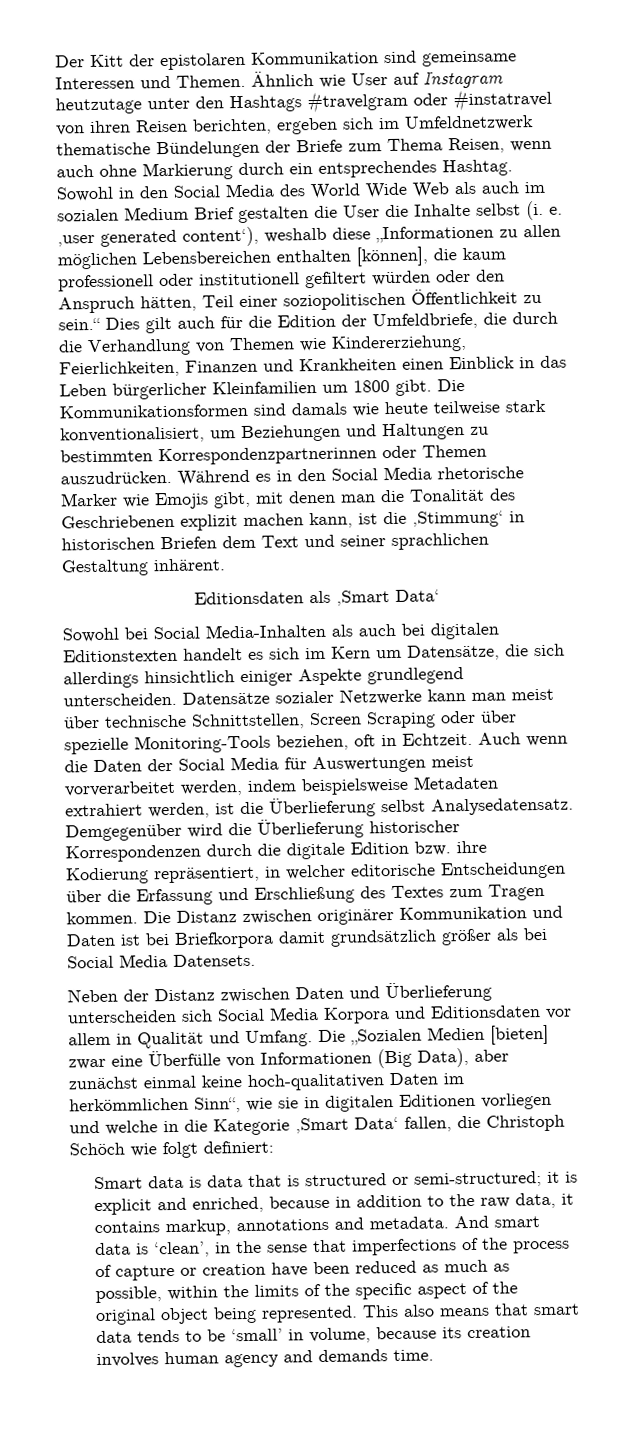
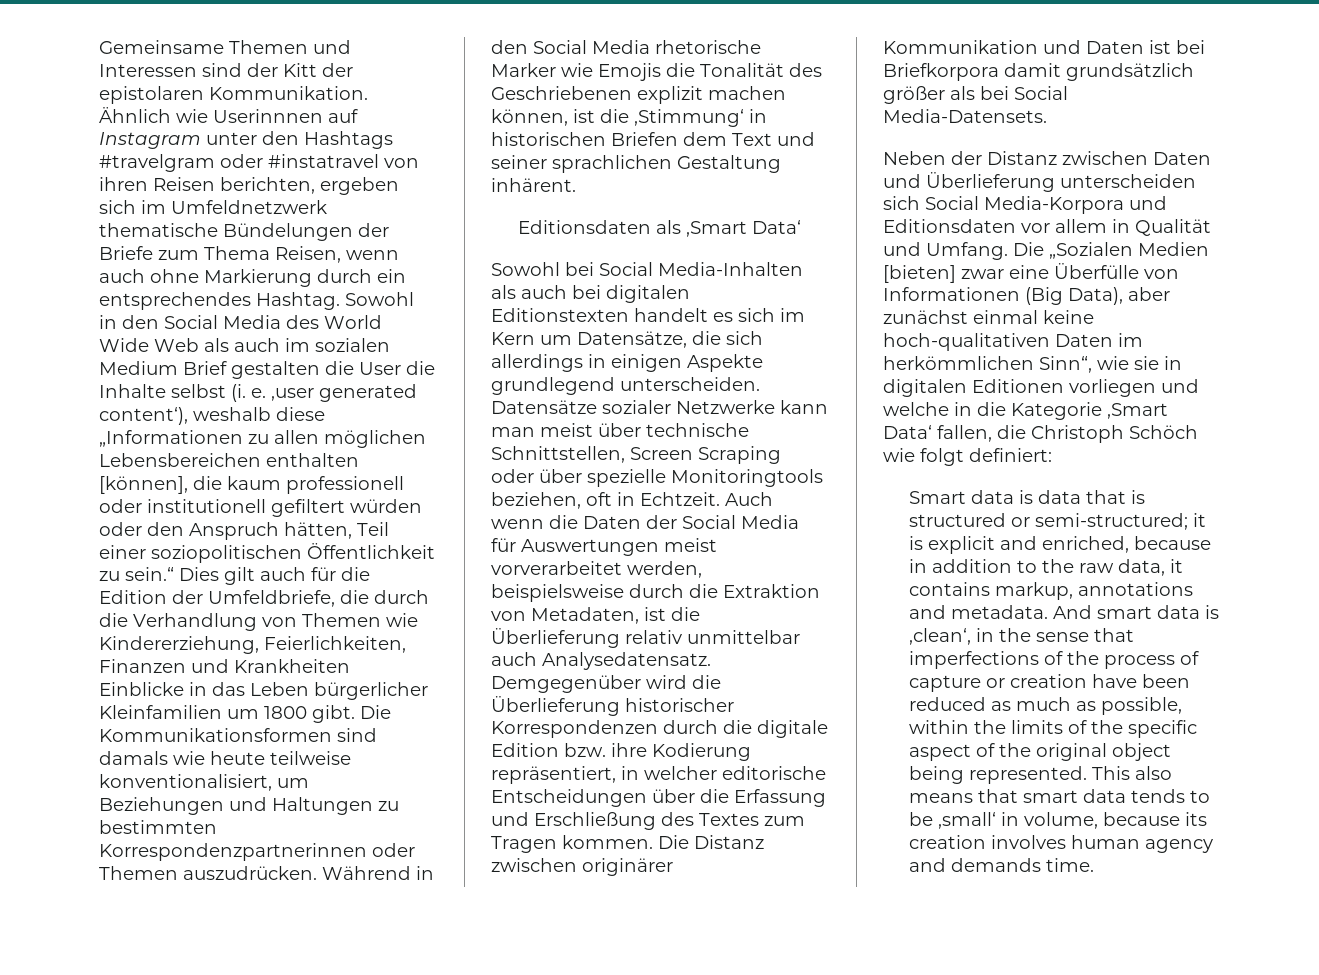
- Der Kitt der epistolaren Kommunikation sind gemeinsame Interessen und Themen.
+ Gemeinsame Themen und Interessen sind der Kitt der epistolaren Kommunikation.
- Ähnlich wie User auf Instagram heutzutage unter den Hashtags #travelgram oder #instatravel von ihren Reisen berichten, ergeben sich im Umfeldnetzwerk thematische Bündelungen der Briefe zum Thema Reisen, wenn auch ohne Markierung durch ein entsprechendes Hashtag.
+ Ähnlich wie Userinnnen auf Instagram unter den Hashtags #travelgram oder #instatravel von ihren Reisen berichten, ergeben sich im Umfeldnetzwerk thematische Bündelungen der Briefe zum Thema Reisen, wenn auch ohne Markierung durch ein entsprechendes Hashtag.
- ‚user generated content‘), weshalb diese „Informationen zu allen möglichen Lebensbereichen enthalten [können], die kaum professionell oder institutionell gefiltert würden oder den Anspruch hätten, Teil einer soziopolitischen Öffentlichkeit zu sein.“ Dies gilt auch für die Edition der Umfeldbriefe, die durch die Verhandlung von Themen wie Kindererziehung, Feierlichkeiten, Finanzen und Krankheiten einen Einblick in das Leben bürgerlicher Kleinfamilien um 1800 gibt.
+ ‚user generated content‘), weshalb diese „Informationen zu allen möglichen Lebensbereichen enthalten [können], die kaum professionell oder institutionell gefiltert würden oder den Anspruch hätten, Teil einer soziopolitischen Öffentlichkeit zu sein.“ Dies gilt auch für die Edition der Umfeldbriefe, die durch die Verhandlung von Themen wie Kindererziehung, Feierlichkeiten, Finanzen und Krankheiten Einblicke in das Leben bürgerlicher Kleinfamilien um 1800 gibt.
- Die Kommunikationsformen sind damals wie heute teilweise stark konventionalisiert, um Beziehungen und Haltungen zu bestimmten Korrespondenzpartnerinnen oder Themen auszudrücken.
+ Die Kommunikationsformen sind damals wie heute teilweise konventionalisiert, um Beziehungen und Haltungen zu bestimmten Korrespondenzpartnerinnen oder Themen auszudrücken.
- Während es in den Social Media rhetorische Marker wie Emojis gibt, mit denen man die Tonalität des Geschriebenen explizit machen kann, ist die ‚Stimmung‘ in historischen Briefen dem Text und seiner sprachlichen Gestaltung inhärent.
+ Während in den Social Media rhetorische Marker wie Emojis die Tonalität des Geschriebenen explizit machen können, ist die ‚Stimmung‘ in historischen Briefen dem Text und seiner sprachlichen Gestaltung inhärent.
- Sowohl bei Social Media-Inhalten als auch bei digitalen Editionstexten handelt es sich im Kern um Datensätze, die sich allerdings hinsichtlich einiger Aspekte grundlegend unterscheiden.
+ Sowohl bei Social Media-Inhalten als auch bei digitalen Editionstexten handelt es sich im Kern um Datensätze, die sich allerdings in einigen Aspekte grundlegend unterscheiden.
- Datensätze sozialer Netzwerke kann man meist über technische Schnittstellen, Screen Scraping oder über spezielle Monitoring-Tools beziehen, oft in Echtzeit.
+ Datensätze sozialer Netzwerke kann man meist über technische Schnittstellen, Screen Scraping oder über spezielle Monitoringtools beziehen, oft in Echtzeit.
- Auch wenn die Daten der Social Media für Auswertungen meist vorverarbeitet werden, indem beispielsweise Metadaten extrahiert werden, ist die Überlieferung selbst Analysedatensatz.
+ Auch wenn die Daten der Social Media für Auswertungen meist vorverarbeitet werden, beispielsweise durch die Extraktion von Metadaten, ist die Überlieferung relativ unmittelbar auch Analysedatensatz.
- Die Distanz zwischen originärer Kommunikation und Daten ist bei Briefkorpora damit grundsätzlich größer als bei Social Media Datensets.
+ Die Distanz zwischen originärer Kommunikation und Daten ist bei Briefkorpora damit grundsätzlich größer als bei Social Media-Datensets.
- Neben der Distanz zwischen Daten und Überlieferung unterscheiden sich Social Media Korpora und Editionsdaten vor allem in Qualität und Umfang.
+ Neben der Distanz zwischen Daten und Überlieferung unterscheiden sich Social Media-Korpora und Editionsdaten vor allem in Qualität und Umfang.
- And smart data is ‘clean’, in the sense that imperfections of the process of capture or creation have been reduced as much as possible, within the limits of the specific aspect of the original object being represented.
+ And smart data is ‚clean‘, in the sense that imperfections of the process of capture or creation have been reduced as much as possible, within the limits of the specific aspect of the original object being represented.
- This also means that smart data tends to be ‘small’ in volume, because its creation involves human agency and demands time.
+ This also means that smart data tends to be ‚small‘ in volume, because its creation involves human agency and demands time.

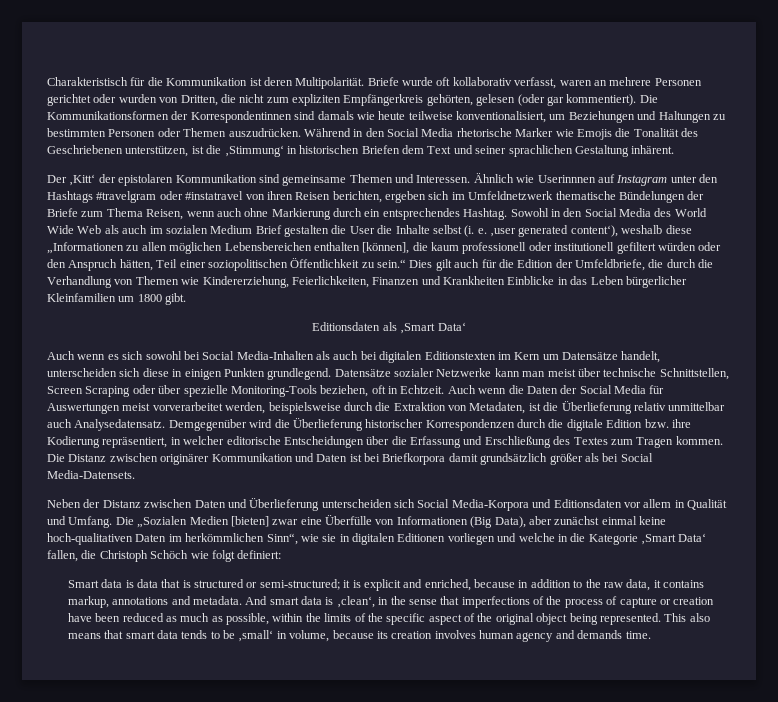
- Gemeinsame Themen und Interessen sind der Kitt der epistolaren Kommunikation.
+ Charakteristisch für die Kommunikation ist deren Multipolarität. Briefe wurde oft kollaborativ verfasst, waren an mehrere Personen gerichtet oder wurden von Dritten, die nicht zum expliziten Empfängerkreis gehörten, gelesen (oder gar kommentiert). Die Kommunikationsformen der Korrespondentinnen sind damals wie heute teilweise konventionalisiert, um Beziehungen und Haltungen zu bestimmten Personen oder Themen auszudrücken. Während in den Social Media rhetorische Marker wie Emojis die Tonalität des Geschriebenen unterstützen, ist die ‚Stimmung‘ in historischen Briefen dem Text und seiner sprachlichen Gestaltung inhärent.
+ Der ‚Kitt‘ der epistolaren Kommunikation sind gemeinsame Themen und Interessen.
- Die Kommunikationsformen sind damals wie heute teilweise konventionalisiert, um Beziehungen und Haltungen zu bestimmten Korrespondenzpartnerinnen oder Themen auszudrücken. Während in den Social Media rhetorische Marker wie Emojis die Tonalität des Geschriebenen explizit machen können, ist die ‚Stimmung‘ in historischen Briefen dem Text und seiner sprachlichen Gestaltung inhärent.
- Sowohl bei Social Media-Inhalten als auch bei digitalen Editionstexten handelt es sich im Kern um Datensätze, die sich allerdings in einigen Aspekte grundlegend unterscheiden.
+ Auch wenn es sich sowohl bei Social Media-Inhalten als auch bei digitalen Editionstexten im Kern um Datensätze handelt, unterscheiden sich diese in einigen Punkten grundlegend.
- Datensätze sozialer Netzwerke kann man meist über technische Schnittstellen, Screen Scraping oder über spezielle Monitoringtools beziehen, oft in Echtzeit.
+ Datensätze sozialer Netzwerke kann man meist über technische Schnittstellen, Screen Scraping oder über spezielle Monitoring-Tools beziehen, oft in Echtzeit.

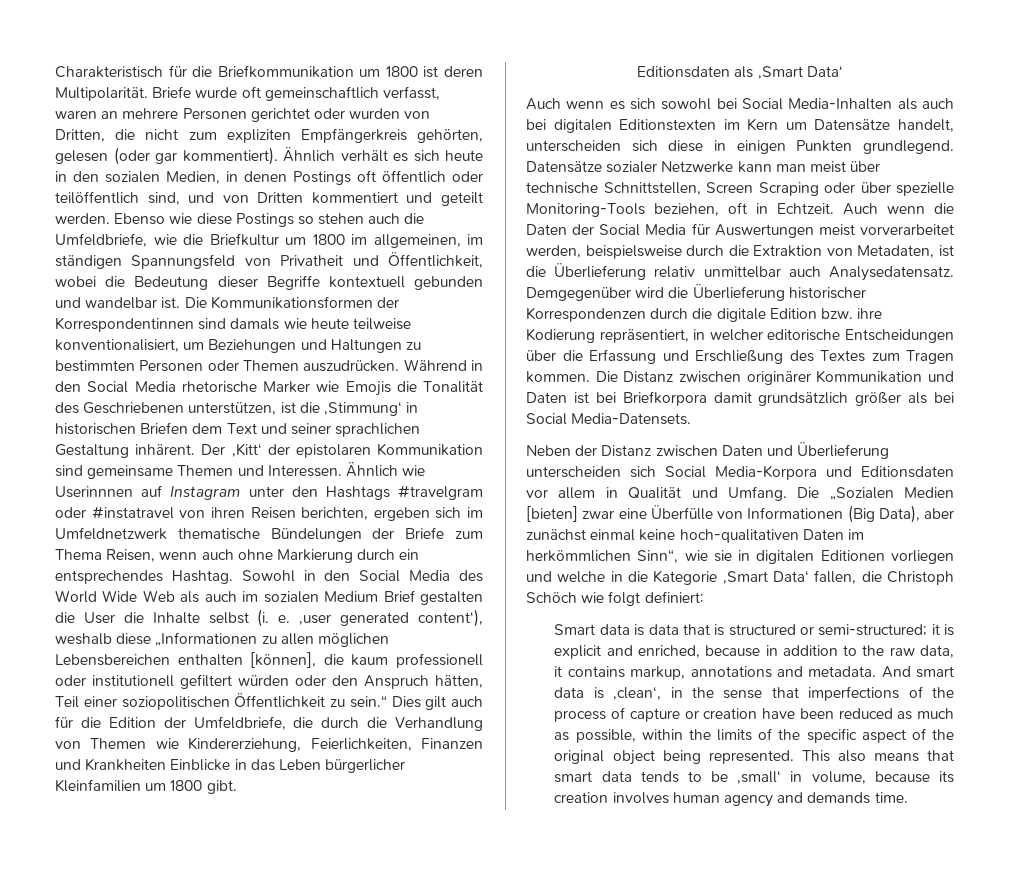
- Charakteristisch für die Kommunikation ist deren Multipolarität.
+ Charakteristisch für die Briefkommunikation um 1800 ist deren Multipolarität.
- Briefe wurde oft kollaborativ verfasst, waren an mehrere Personen gerichtet oder wurden von Dritten, die nicht zum expliziten Empfängerkreis gehörten, gelesen (oder gar kommentiert).
+ Briefe wurde oft gemeinschaftlich verfasst, waren an mehrere Personen gerichtet oder wurden von Dritten, die nicht zum expliziten Empfängerkreis gehörten, gelesen (oder gar kommentiert).
+ Ähnlich verhält es sich heute in den sozialen Medien, in denen Postings oft öffentlich oder teilöffentlich sind, und von Dritten kommentiert und geteilt werden. Ebenso wie diese Postings so stehen auch die Umfeldbriefe, wie die Briefkultur um 1800 im allgemeinen, im ständigen Spannungsfeld von Privatheit und Öffentlichkeit, wobei die Bedeutung dieser Begriffe kontextuell gebunden und wandelbar ist.
- Während in den Social Media rhetorische Marker wie Emojis die Tonalität des Geschriebenen unterstützen, ist die ‚Stimmung‘ in historischen Briefen dem Text und seiner sprachlichen Gestaltung inhärent.
- Der ‚Kitt‘ der epistolaren Kommunikation sind gemeinsame Themen und Interessen.
+ Während in den Social Media rhetorische Marker wie Emojis die Tonalität des Geschriebenen unterstützen, ist die ‚Stimmung‘ in historischen Briefen dem Text und seiner sprachlichen Gestaltung inhärent. Der ‚Kitt‘ der epistolaren Kommunikation sind gemeinsame Themen und Interessen.

